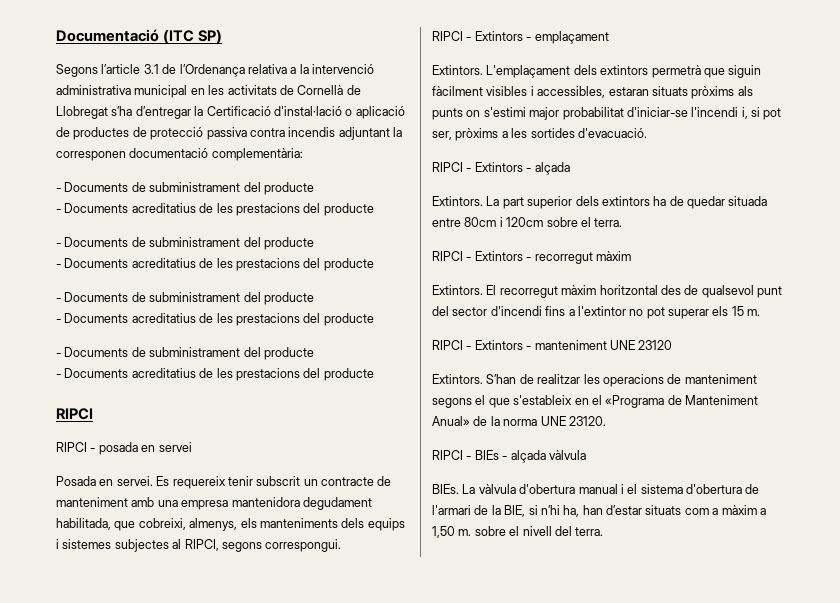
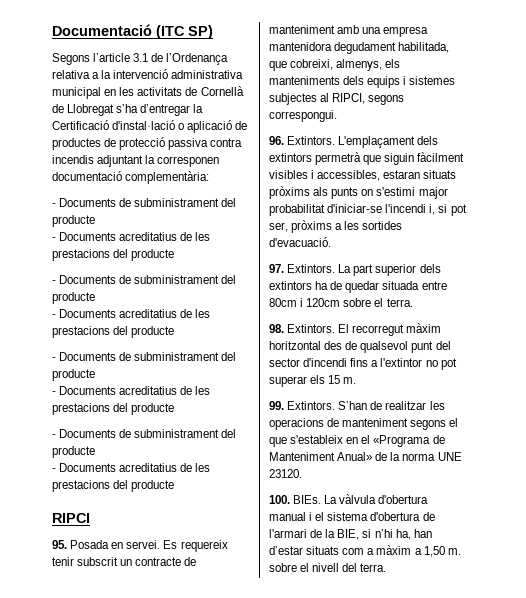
- RIPCI - posada en servei
- Posada en servei.
+ 95. Posada en servei.
- RIPCI - Extintors - emplaçament
- Extintors.
+ 96. Extintors.
- RIPCI - Extintors - alçada
- Extintors.
+ 97. Extintors.
- RIPCI - Extintors - recorregut màxim
- Extintors.
+ 98. Extintors.
- RIPCI - Extintors - manteniment UNE 23120
- Extintors.
+ 99. Extintors.
- RIPCI - BIEs - alçada vàlvula
- BIEs.
+ 100. BIEs.

